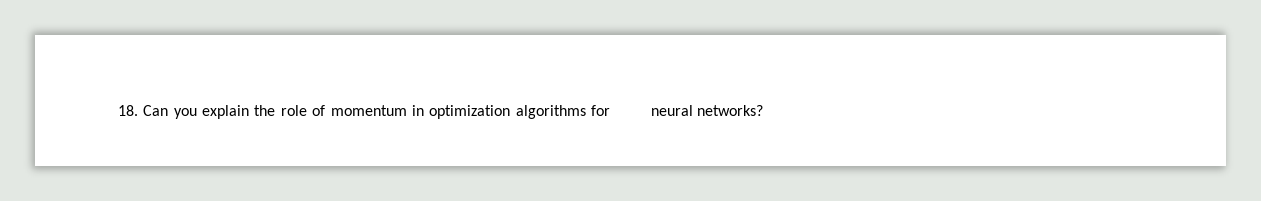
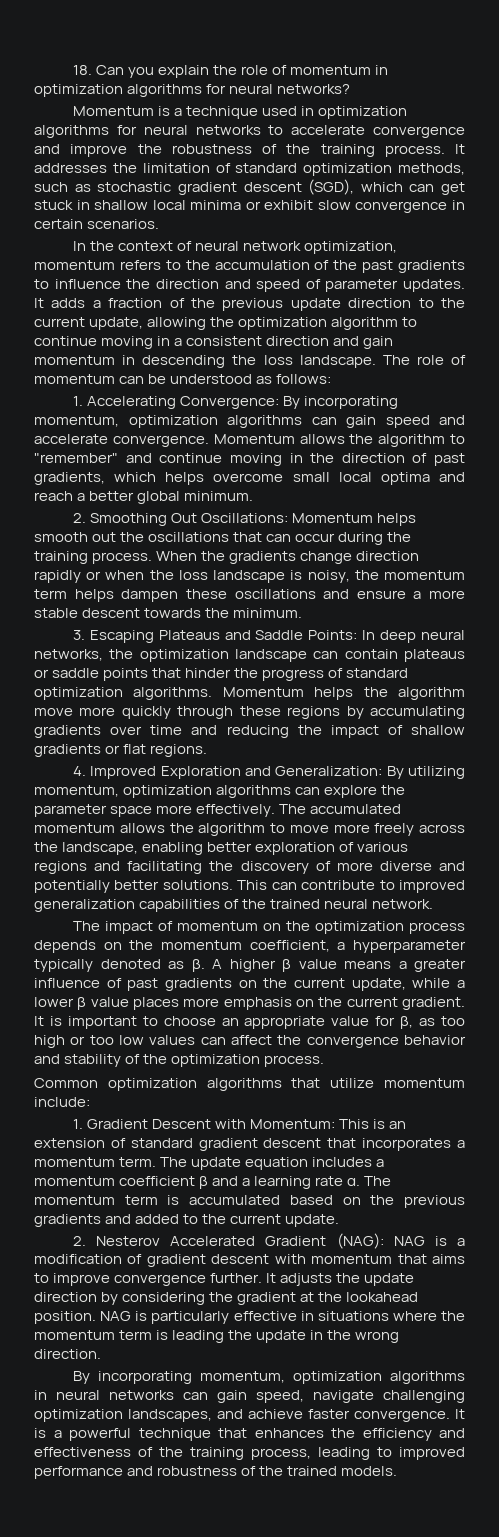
+ Momentum is a technique used in optimization algorithms for neural networks to accelerate convergence and improve the robustness of the training process. It addresses the limitation of standard optimization methods, such as stochastic gradient descent (SGD), which can get stuck in shallow local minima or exhibit slow convergence in certain scenarios.
+ In the context of neural network optimization, momentum refers to the accumulation of the past gradients to influence the direction and speed of parameter updates. It adds a fraction of the previous update direction to the current update, allowing the optimization algorithm to continue moving in a consistent direction and gain momentum in descending the loss landscape. The role of momentum can be understood as follows:
+ 1. Accelerating Convergence: By incorporating momentum, optimization algorithms can gain speed and accelerate convergence. Momentum allows the algorithm to "remember" and continue moving in the direction of past gradients, which helps overcome small local optima and reach a better global minimum.
+ 2. Smoothing Out Oscillations: Momentum helps smooth out the oscillations that can occur during the training process. When the gradients change direction rapidly or when the loss landscape is noisy, the momentum term helps dampen these oscillations and ensure a more stable descent towards the minimum.
+ 3. Escaping Plateaus and Saddle Points: In deep neural networks, the optimization landscape can contain plateaus or saddle points that hinder the progress of standard optimization algorithms. Momentum helps the algorithm move more quickly through these regions by accumulating gradients over time and reducing the impact of shallow gradients or flat regions.
+ 4. Improved Exploration and Generalization: By utilizing momentum, optimization algorithms can explore the parameter space more effectively. The accumulated momentum allows the algorithm to move more freely across the landscape, enabling better exploration of various regions and facilitating the discovery of more diverse and potentially better solutions. This can contribute to improved generalization capabilities of the trained neural network.
+ The impact of momentum on the optimization process depends on the momentum coefficient, a hyperparameter typically denoted as β. A higher β value means a greater influence of past gradients on the current update, while a lower β value places more emphasis on the current gradient. It is important to choose an appropriate value for β, as too high or too low values can affect the convergence behavior and stability of the optimization process.
+ Common optimization algorithms that utilize momentum include:
+ 1. Gradient Descent with Momentum: This is an extension of standard gradient descent that incorporates a momentum term. The update equation includes a momentum coefficient β and a learning rate α. The momentum term is accumulated based on the previous gradients and added to the current update.
+ 2. Nesterov Accelerated Gradient (NAG): NAG is a modification of gradient descent with momentum that aims to improve convergence further. It adjusts the update direction by considering the gradient at the lookahead position. NAG is particularly effective in situations where the momentum term is leading the update in the wrong direction.
+ By incorporating momentum, optimization algorithms in neural networks can gain speed, navigate challenging optimization landscapes, and achieve faster convergence. It is a powerful technique that enhances the efficiency and effectiveness of the training process, leading to improved performance and robustness of the trained models.

